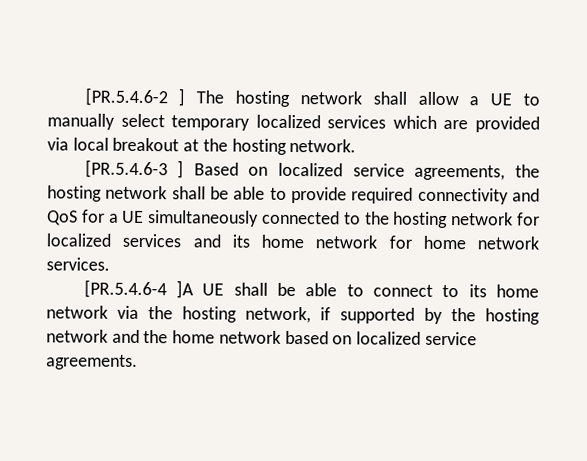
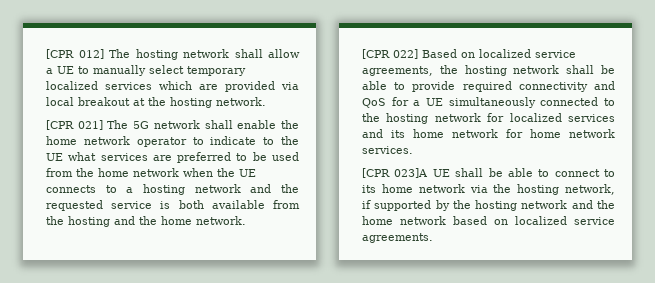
- [PR.5.4.6-2 ] The hosting network shall allow a UE to manually select temporary localized services which are provided via local breakout at the hosting network.
+ [CPR 012] The hosting network shall allow a UE to manually select temporary localized services which are provided via local breakout at the hosting network.
- [PR.5.4.6-3 ] Based on localized service agreements, the hosting network shall be able to provide required connectivity and QoS for a UE simultaneously connected to the hosting network for localized services and its home network for home network services.
+ [CPR 021] The 5G network shall enable the home network operator to indicate to the UE what services are preferred to be used from the home network when the UE connects to a hosting network and the requested service is both available from the hosting and the home network.
+ [CPR 022] Based on localized service agreements, the hosting network shall be able to provide required connectivity and QoS for a UE simultaneously connected to the hosting network for localized services and its home network for home network services.
- [PR.5.4.6-4 ]A UE shall be able to connect to its home network via the hosting network, if supported by the hosting network and the home network based on localized service agreements.
+ [CPR 023]A UE shall be able to connect to its home network via the hosting network, if supported by the hosting network and the home network based on localized service agreements.

